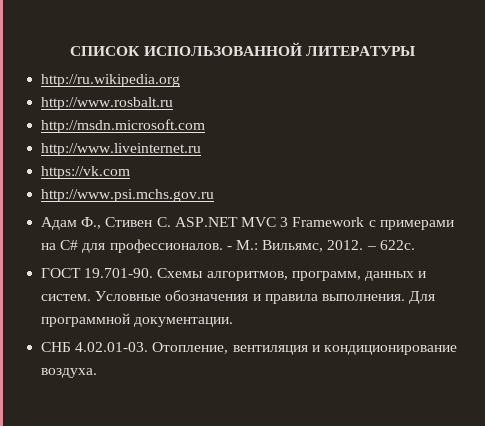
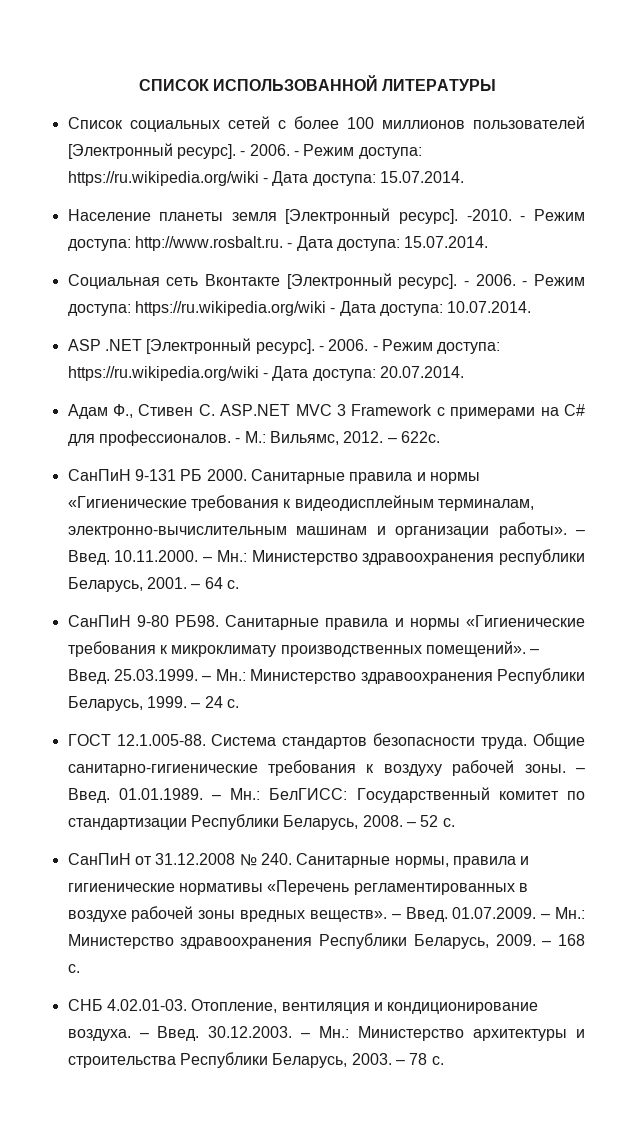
- http://ru.wikipedia.org
- http://www.rosbalt.ru
- http://msdn.microsoft.com
- http://www.liveinternet.ru
- https://vk.com
- http://www.psi.mchs.gov.ru
+ Список социальных сетей с более 100 миллионов пользователей [Электронный ресурс]. - 2006. - Режим доступа: https://ru.wikipedia.org/wiki - Дата доступа: 15.07.2014.
+ Население планеты земля [Электронный ресурс]. -2010. - Режим доступа: http://www.rosbalt.ru. - Дата доступа: 15.07.2014.
+ Социальная сеть Вконтакте [Электронный ресурс]. - 2006. - Режим доступа: https://ru.wikipedia.org/wiki - Дата доступа: 10.07.2014.
+ ASP .NET [Электронный ресурс]. - 2006. - Режим доступа: https://ru.wikipedia.org/wiki - Дата доступа: 20.07.2014.
- ГОСТ 19.701-90. Схемы алгоритмов, программ, данных и систем. Условные обозначения и правила выполнения. Для программной документации.
+ СанПиН 9-131 РБ 2000. Санитарные правила и нормы «Гигиенические требования к видеодисплейным терминалам, электронно-вычислительным машинам и организации работы». – Введ. 10.11.2000. – Мн.: Министерство здравоохранения республики Беларусь, 2001. – 64 с.
+ СанПиН 9-80 РБ98. Санитарные правила и нормы «Гигиенические требования к микроклимату производственных помещений». – Введ. 25.03.1999. – Мн.: Министерство здравоохранения Республики Беларусь, 1999. – 24 c.
+ ГОСТ 12.1.005-88. Система стандартов безопасности труда. Общие санитарно-гигиенические требования к воздуху рабочей зоны. – Введ. 01.01.1989. – Мн.: БелГИСС: Государственный комитет по стандартизации Республики Беларусь, 2008. – 52 c.
+ СанПиН от 31.12.2008 № 240. Санитарные нормы, правила и гигиенические нормативы «Перечень регламентированных в воздухе рабочей зоны вредных веществ». – Введ. 01.07.2009. – Мн.: Министерство здравоохранения Республики Беларусь, 2009. – 168 с.
+ – Введ. 30.12.2003. – Мн.: Министерство архитектуры и строительства Республики Беларусь, 2003. – 78 с.

